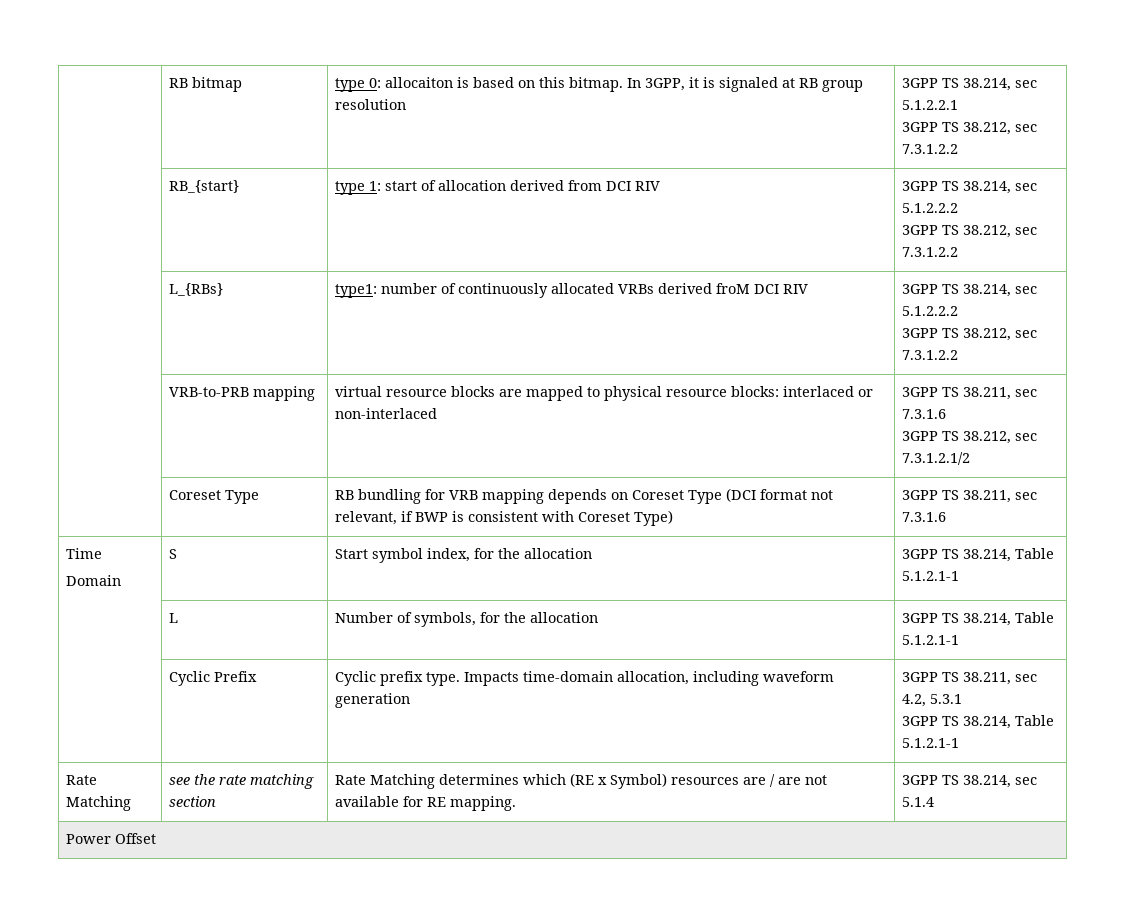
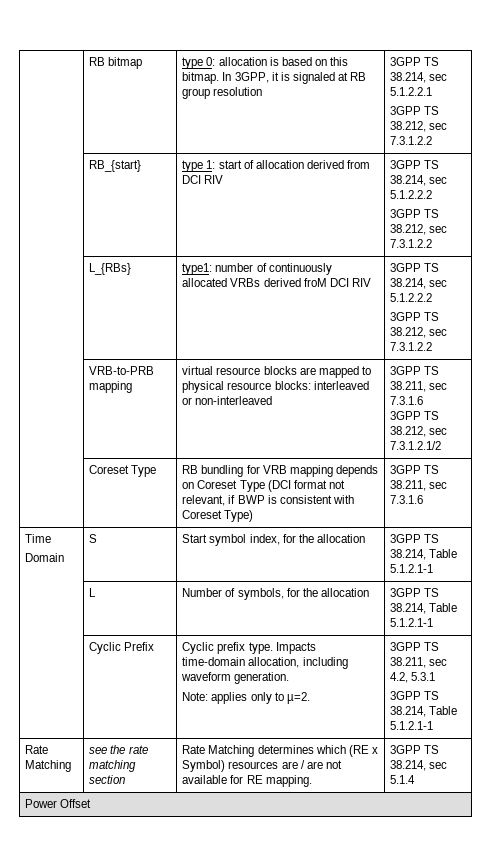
- | RB bitmap | type 0: allocaiton is based on this bitmap. In 3GPP, it is signaled at RB group resolution | 3GPP TS 38.214, sec 5.1.2.2.1
+ | RB bitmap | type 0: allocation is based on this bitmap. In 3GPP, it is signaled at RB group resolution | 3GPP TS 38.214, sec 5.1.2.2.1
- | VRB-to-PRB mapping | virtual resource blocks are mapped to physical resource blocks: interlaced or non-interlaced | 3GPP TS 38.211, sec 7.3.1.6
+ | VRB-to-PRB mapping | virtual resource blocks are mapped to physical resource blocks: interleaved or non-interleaved | 3GPP TS 38.211, sec 7.3.1.6
- | Cyclic Prefix | Cyclic prefix type. Impacts time-domain allocation, including waveform generation | 3GPP TS 38.211, sec 4.2, 5.3.1
+ | Cyclic Prefix | Cyclic prefix type. Impacts time-domain allocation, including waveform generation.
+ Note: applies only to µ=2. | 3GPP TS 38.211, sec 4.2, 5.3.1

